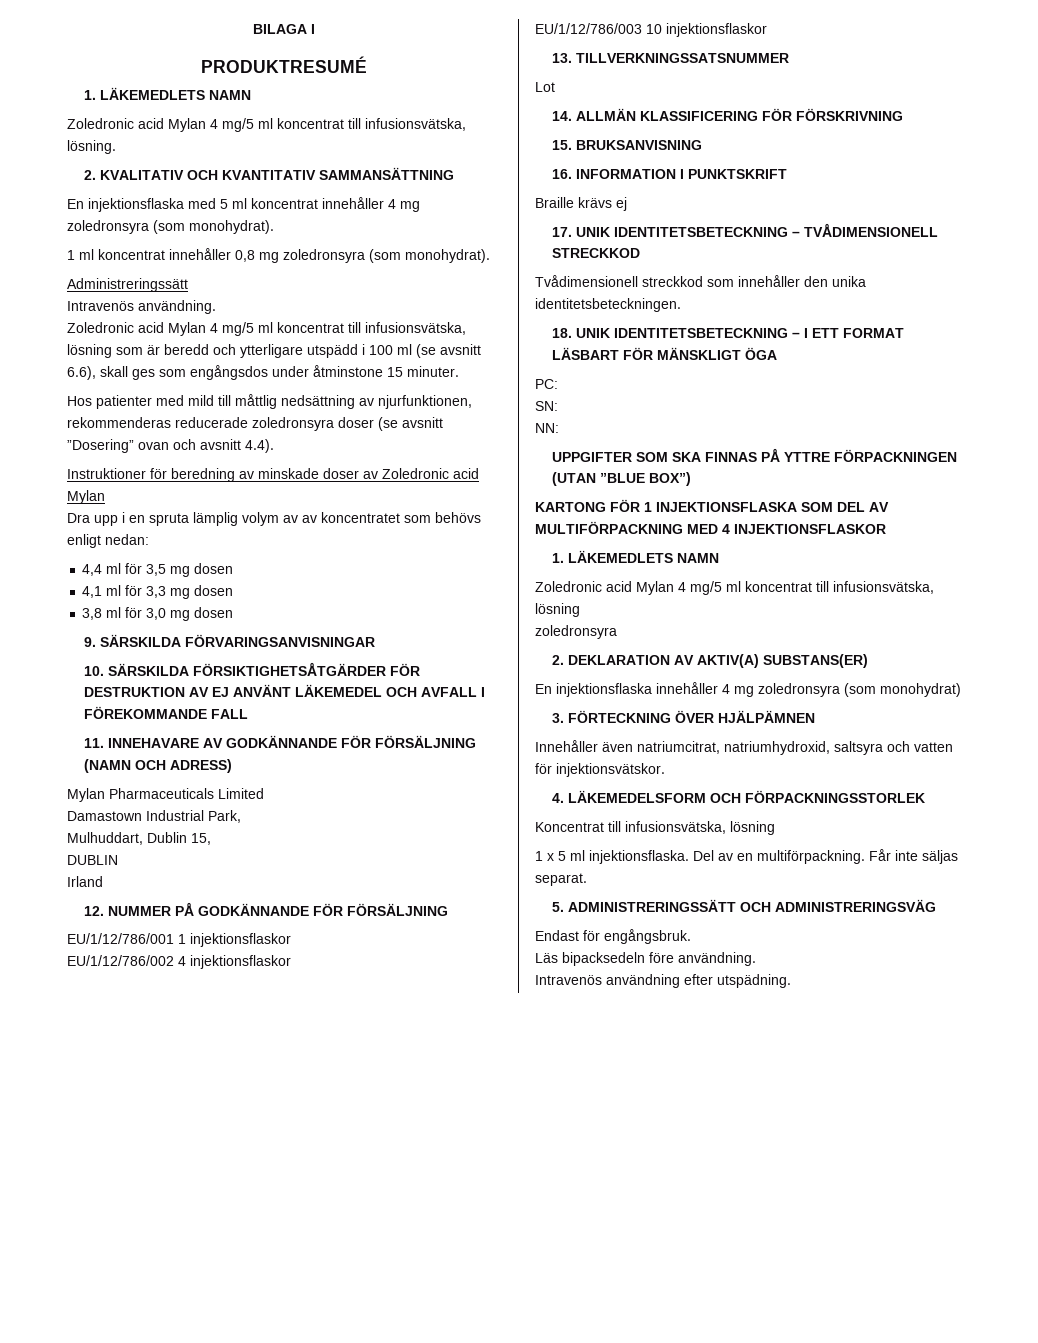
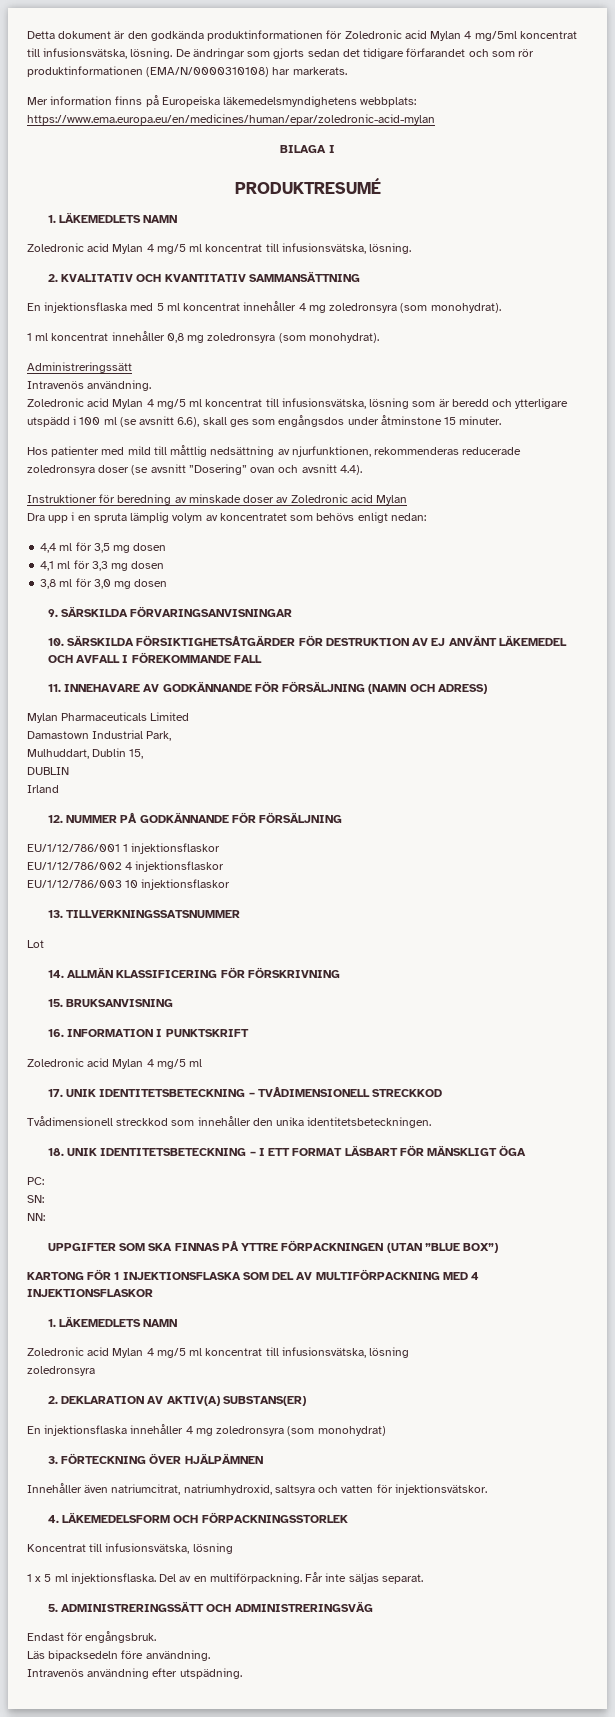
+ Detta dokument är den godkända produktinformationen för Zoledronic acid Mylan 4 mg/5ml koncentrat till infusionsvätska, lösning. De ändringar som gjorts sedan det tidigare förfarandet och som rör produktinformationen (EMA/N/0000310108) har markerats.
+ Mer information finns på Europeiska läkemedelsmyndighetens webbplats: https://www.ema.europa.eu/en/medicines/human/epar/zoledronic-acid-mylan
- Dra upp i en spruta lämplig volym av av koncentratet som behövs enligt nedan:
+ Dra upp i en spruta lämplig volym av koncentratet som behövs enligt nedan:
  16. INFORMATION I PUNKTSKRIFT
- Braille krävs ej
+ Zoledronic acid Mylan 4 mg/5 ml

